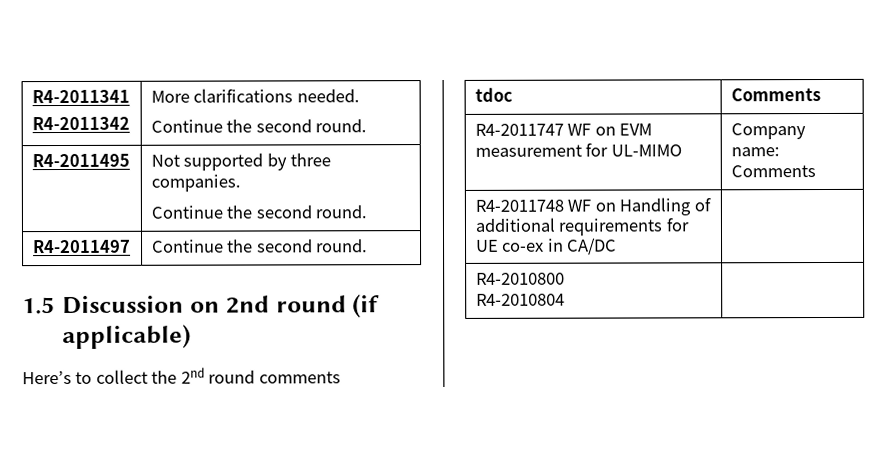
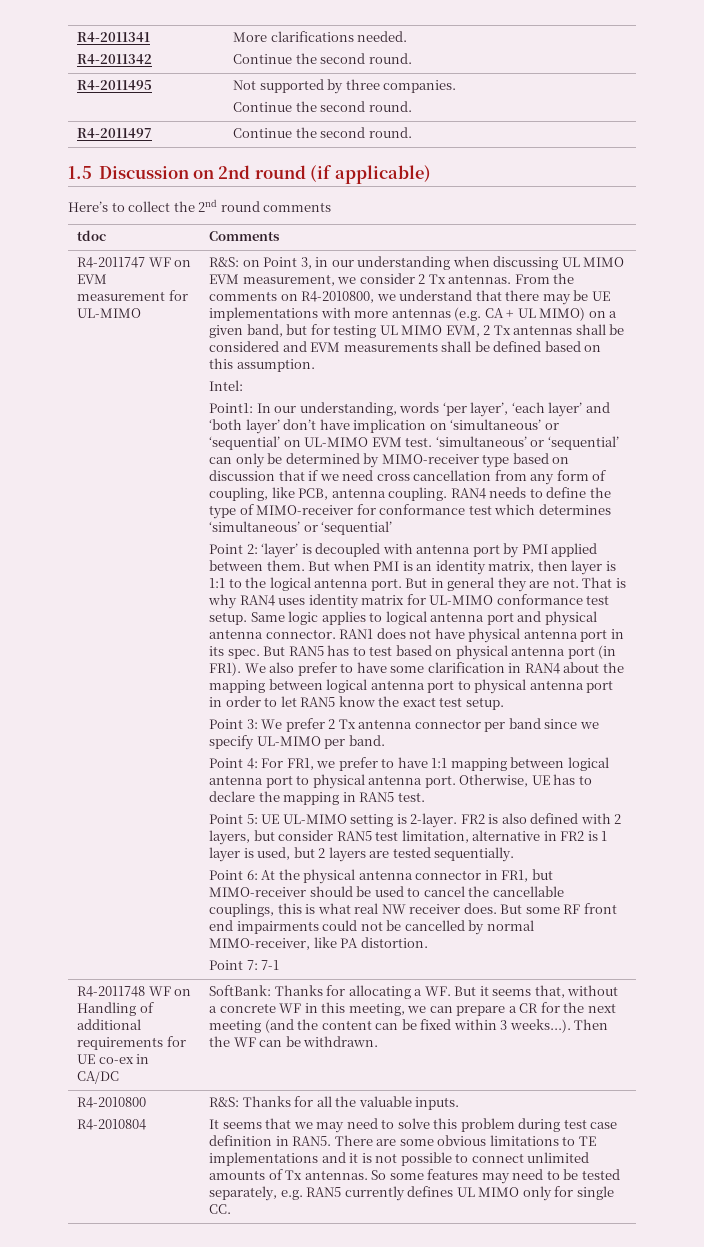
- Company name: Comments
+ R&S: on Point 3, in our understanding when discussing UL MIMO EVM measurement, we consider 2 Tx antennas. From the comments on R4-2010800, we understand that there may be UE implementations with more antennas (e.g. CA + UL MIMO) on a given band, but for testing UL MIMO EVM, 2 Tx antennas shall be considered and EVM measurements shall be defined based on this assumption.
+ Intel:
+ Point1: In our understanding, words ‘per layer’, ‘each layer’ and ‘both layer’ don’t have implication on ‘simultaneous’ or ‘sequential’ on UL-MIMO EVM test. ‘simultaneous’ or ‘sequential’ can only be determined by MIMO-receiver type based on discussion that if we need cross cancellation from any form of coupling, like PCB, antenna coupling. RAN4 needs to define the type of MIMO-receiver for conformance test which determines ‘simultaneous’ or ‘sequential’
+ Point 2: ‘layer’ is decoupled with antenna port by PMI applied between them. But when PMI is an identity matrix, then layer is 1:1 to the logical antenna port. But in general they are not. That is why RAN4 uses identity matrix for UL-MIMO conformance test setup. Same logic applies to logical antenna port and physical antenna connector. RAN1 does not have physical antenna port in its spec. But RAN5 has to test based on physical antenna port (in FR1). We also prefer to have some clarification in RAN4 about the mapping between logical antenna port to physical antenna port in order to let RAN5 know the exact test setup.
+ Point 3: We prefer 2 Tx antenna connector per band since we specify UL-MIMO per band.
+ Point 4: For FR1, we prefer to have 1:1 mapping between logical antenna port to physical antenna port. Otherwise, UE has to declare the mapping in RAN5 test.
+ Point 5: UE UL-MIMO setting is 2-layer. FR2 is also defined with 2 layers, but consider RAN5 test limitation, alternative in FR2 is 1 layer is used, but 2 layers are tested sequentially.
+ Point 6: At the physical antenna connector in FR1, but MIMO-receiver should be used to cancel the cancellable couplings, this is what real NW receiver does. But some RF front end impairments could not be cancelled by normal MIMO-receiver, like PA distortion.
+ Point 7: 7-1
+ SoftBank: Thanks for allocating a WF. But it seems that, without a concrete WF in this meeting, we can prepare a CR for the next meeting (and the content can be fixed within 3 weeks...). Then the WF can be withdrawn.
  R4-2010800
- R4-2010804 |
+ R4-2010804 | R&S: Thanks for all the valuable inputs.
+ It seems that we may need to solve this problem during test case definition in RAN5. There are some obvious limitations to TE implementations and it is not possible to connect unlimited amounts of Tx antennas. So some features may need to be tested separately, e.g. RAN5 currently defines UL MIMO only for single CC.

